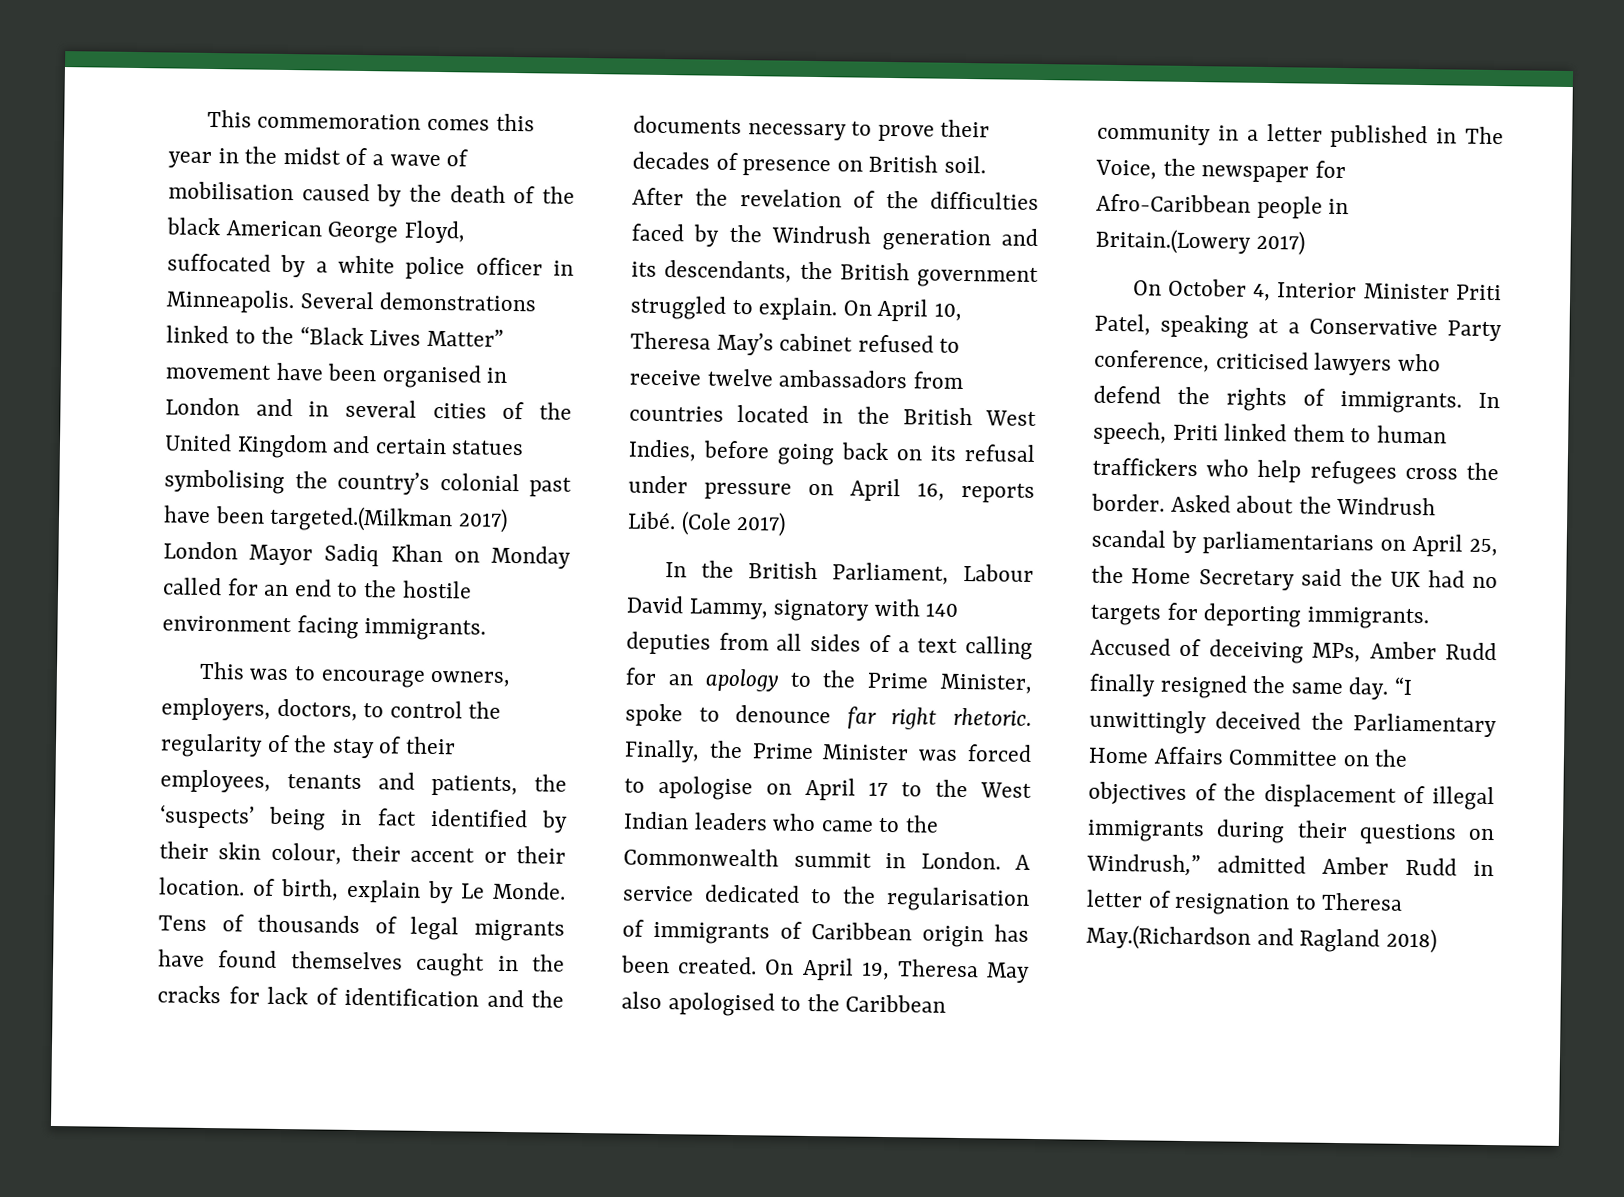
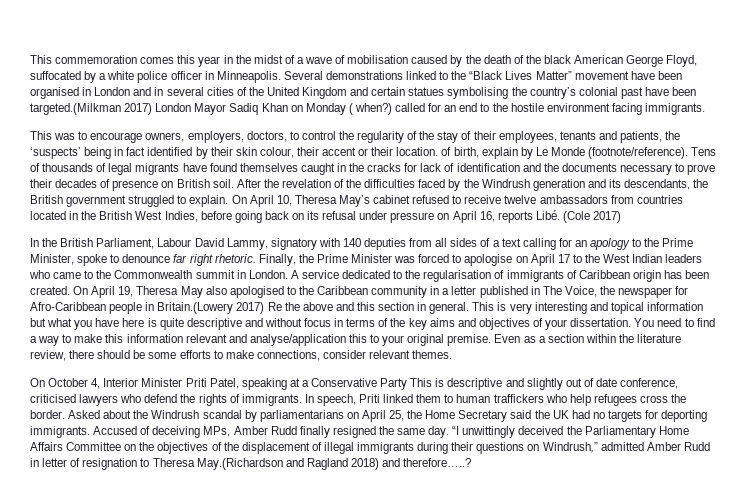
- Several demonstrations linked to the “Black Lives Matter” movement have been organised in London and in several cities of the United Kingdom and certain statues symbolising the country’s colonial past have been targeted.(Milkman 2017) London Mayor Sadiq Khan on Monday called for an end to the hostile environment facing immigrants.
+ Several demonstrations linked to the “Black Lives Matter” movement have been organised in London and in several cities of the United Kingdom and certain statues symbolising the country’s colonial past have been targeted.(Milkman 2017) London Mayor Sadiq Khan on Monday ( when?) called for an end to the hostile environment facing immigrants.
- This was to encourage owners, employers, doctors, to control the regularity of the stay of their employees, tenants and patients, the ‘suspects’ being in fact identified by their skin colour, their accent or their location. of birth, explain by Le Monde.
+ This was to encourage owners, employers, doctors, to control the regularity of the stay of their employees, tenants and patients, the ‘suspects’ being in fact identified by their skin colour, their accent or their location. of birth, explain by Le Monde (footnote/reference).
- On April 19, Theresa May also apologised to the Caribbean community in a letter published in The Voice, the newspaper for Afro-Caribbean people in Britain.(Lowery 2017)
+ On April 19, Theresa May also apologised to the Caribbean community in a letter published in The Voice, the newspaper for Afro-Caribbean people in Britain.(Lowery 2017) Re the above and this section in general. This is very interesting and topical information but what you have here is quite descriptive and without focus in terms of the key aims and objectives of your dissertation. You need to find a way to make this information relevant and analyse/application this to your original premise. Even as a section within the literature review, there should be some efforts to make connections, consider relevant themes.
- On October 4, Interior Minister Priti Patel, speaking at a Conservative Party conference, criticised lawyers who defend the rights of immigrants.
+ On October 4, Interior Minister Priti Patel, speaking at a Conservative Party This is descriptive and slightly out of date conference, criticised lawyers who defend the rights of immigrants.
- “I unwittingly deceived the Parliamentary Home Affairs Committee on the objectives of the displacement of illegal immigrants during their questions on Windrush,” admitted Amber Rudd in letter of resignation to Theresa May.(Richardson and Ragland 2018)
+ “I unwittingly deceived the Parliamentary Home Affairs Committee on the objectives of the displacement of illegal immigrants during their questions on Windrush,” admitted Amber Rudd in letter of resignation to Theresa May.(Richardson and Ragland 2018) and therefore…..?

